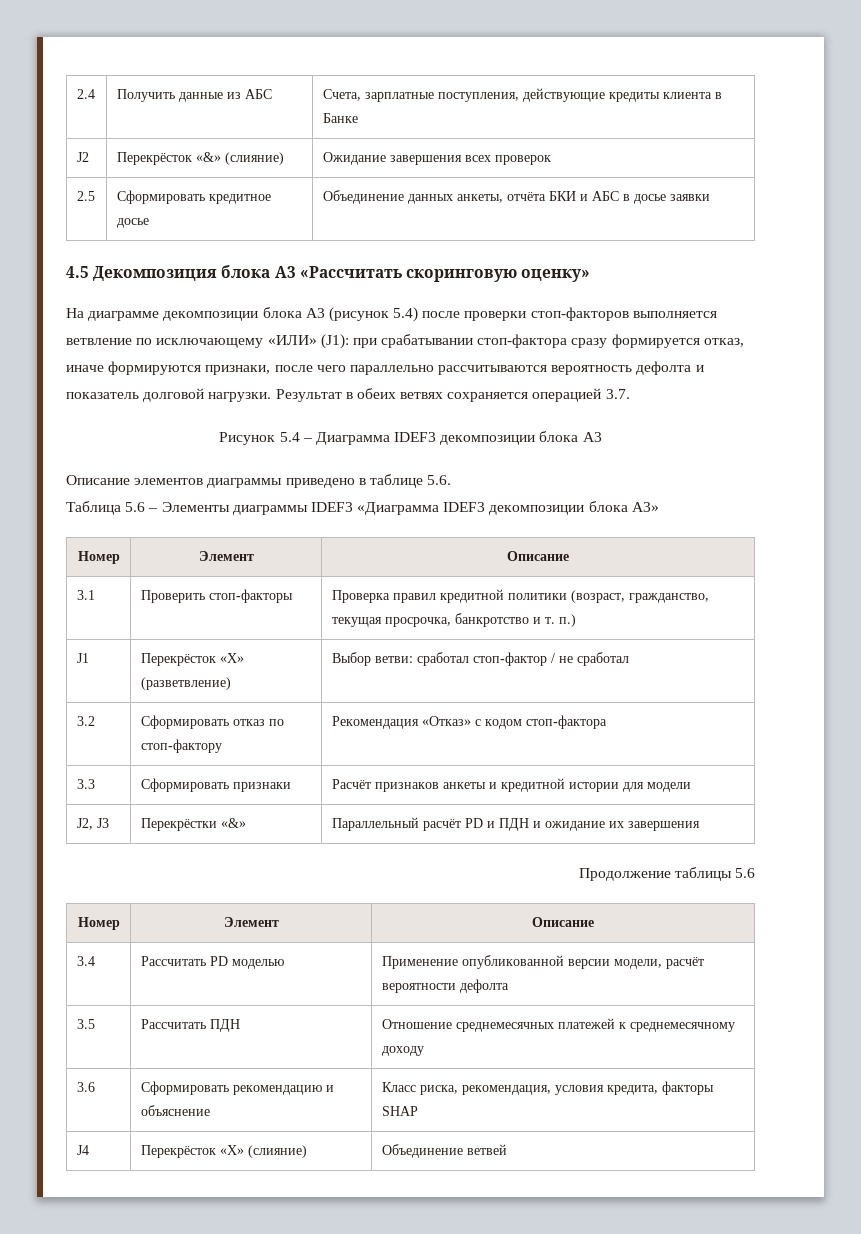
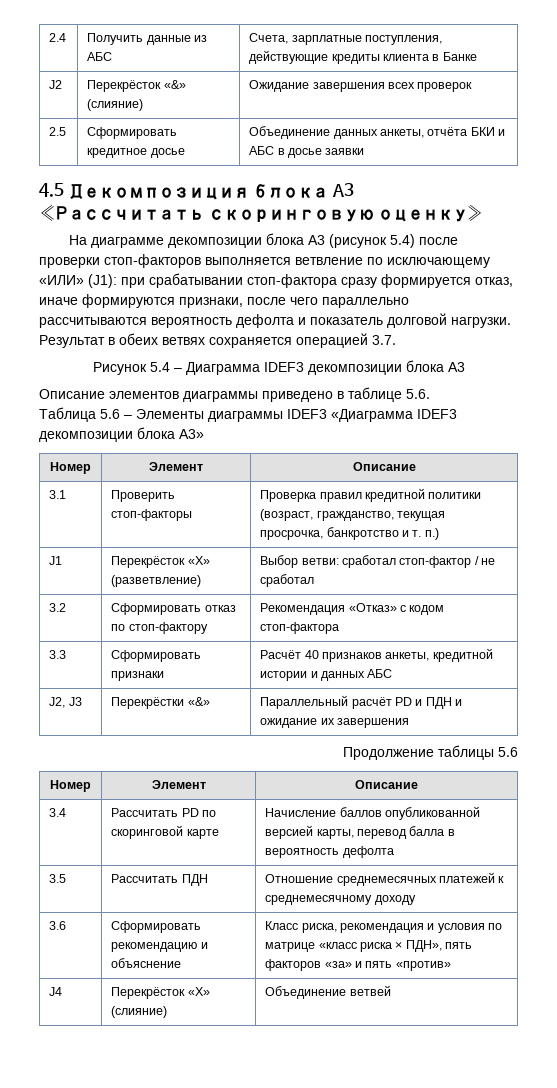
- 3.3 | Сформировать признаки | Расчёт признаков анкеты и кредитной истории для модели
+ 3.3 | Сформировать признаки | Расчёт 40 признаков анкеты, кредитной истории и данных АБС
- 3.4 | Рассчитать PD моделью | Применение опубликованной версии модели, расчёт вероятности дефолта
+ 3.4 | Рассчитать PD по скоринговой карте | Начисление баллов опубликованной версией карты, перевод балла в вероятность дефолта
- 3.6 | Сформировать рекомендацию и объяснение | Класс риска, рекомендация, условия кредита, факторы SHAP
+ 3.6 | Сформировать рекомендацию и объяснение | Класс риска, рекомендация и условия по матрице «класс риска × ПДН», пять факторов «за» и пять «против»

